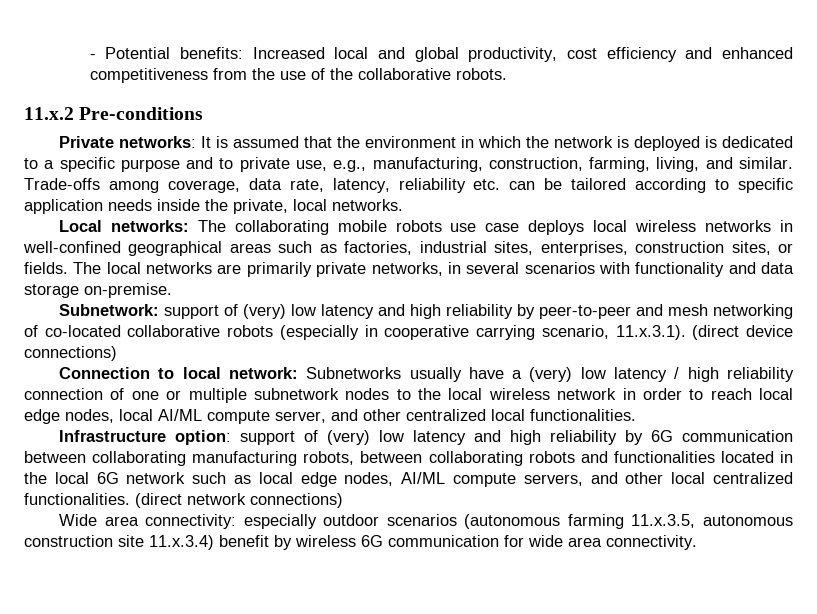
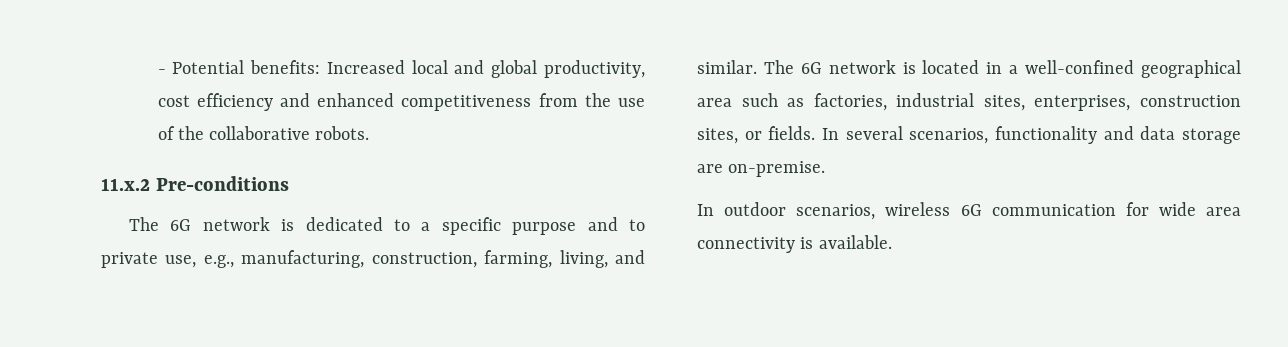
- Private networks: It is assumed that the environment in which the network is deployed is dedicated to a specific purpose and to private use, e.g., manufacturing, construction, farming, living, and similar.
+ The 6G network is dedicated to a specific purpose and to private use, e.g., manufacturing, construction, farming, living, and similar.
- Trade-offs among coverage, data rate, latency, reliability etc. can be tailored according to specific application needs inside the private, local networks.
- Local networks: The collaborating mobile robots use case deploys local wireless networks in well-confined geographical areas such as factories, industrial sites, enterprises, construction sites, or fields.
+ The 6G network is located in a well-confined geographical area such as factories, industrial sites, enterprises, construction sites, or fields.
- The local networks are primarily private networks, in several scenarios with functionality and data storage on-premise.
+ In several scenarios, functionality and data storage are on-premise.
- Subnetwork: support of (very) low latency and high reliability by peer-to-peer and mesh networking of co-located collaborative robots (especially in cooperative carrying scenario, 11.x.3.1). (direct device connections)
- Connection to local network: Subnetworks usually have a (very) low latency / high reliability connection of one or multiple subnetwork nodes to the local wireless network in order to reach local edge nodes, local AI/ML compute server, and other centralized local functionalities.
- Infrastructure option: support of (very) low latency and high reliability by 6G communication between collaborating manufacturing robots, between collaborating robots and functionalities located in the local 6G network such as local edge nodes, AI/ML compute servers, and other local centralized functionalities. (direct network connections)
- Wide area connectivity: especially outdoor scenarios (autonomous farming 11.x.3.5, autonomous construction site 11.x.3.4) benefit by wireless 6G communication for wide area connectivity.
+ In outdoor scenarios, wireless 6G communication for wide area connectivity is available.

